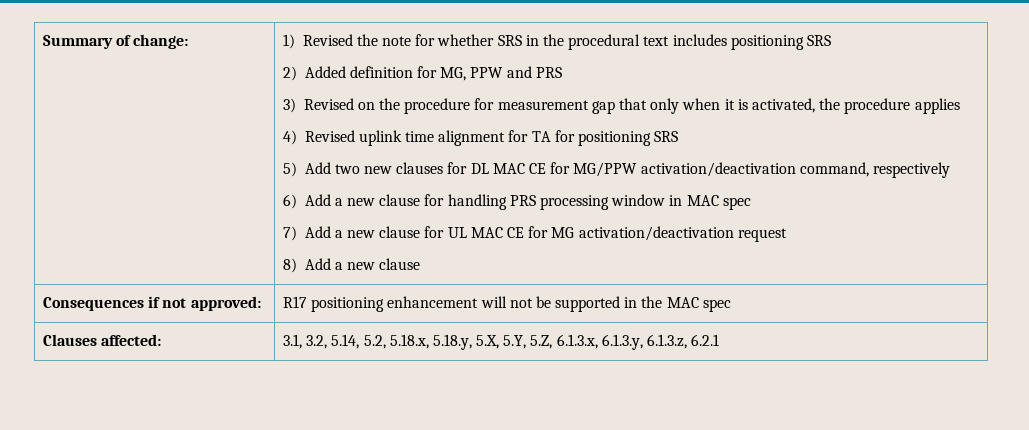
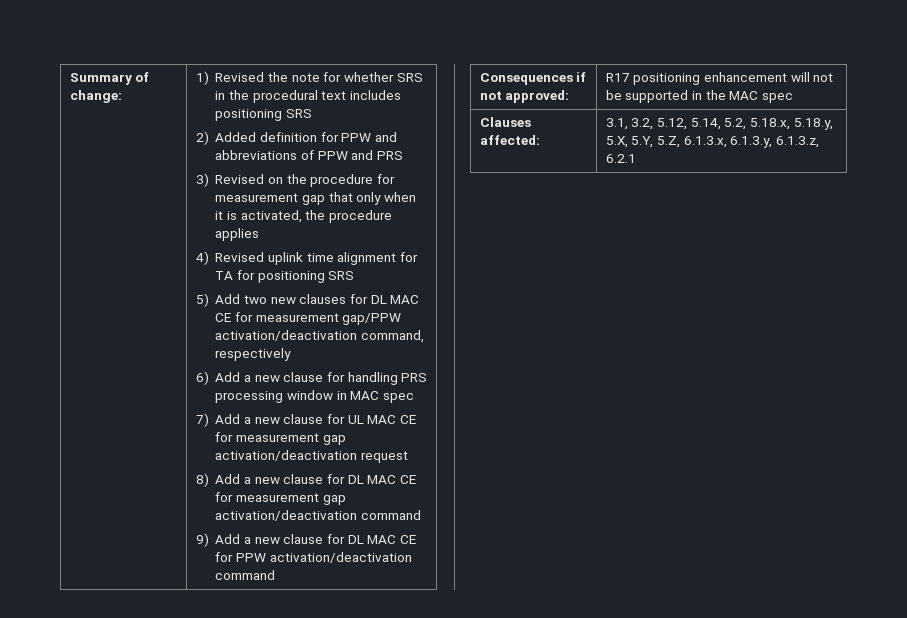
- 2) Added definition for MG, PPW and PRS
+ 2) Added definition for PPW and abbreviations of PPW and PRS
- 5) Add two new clauses for DL MAC CE for MG/PPW activation/deactivation command, respectively
+ 5) Add two new clauses for DL MAC CE for measurement gap/PPW activation/deactivation command, respectively
- 7) Add a new clause for UL MAC CE for MG activation/deactivation request
+ 7) Add a new clause for UL MAC CE for measurement gap activation/deactivation request
- 8) Add a new clause
+ 8) Add a new clause for DL MAC CE for measurement gap activation/deactivation command
+ 9) Add a new clause for DL MAC CE for PPW activation/deactivation command
- Clauses affected: | 3.1, 3.2, 5.14, 5.2, 5.18.x, 5.18.y, 5.X, 5.Y, 5.Z, 6.1.3.x, 6.1.3.y, 6.1.3.z, 6.2.1
+ Clauses affected: | 3.1, 3.2, 5.12, 5.14, 5.2, 5.18.x, 5.18.y, 5.X, 5.Y, 5.Z, 6.1.3.x, 6.1.3.y, 6.1.3.z, 6.2.1

